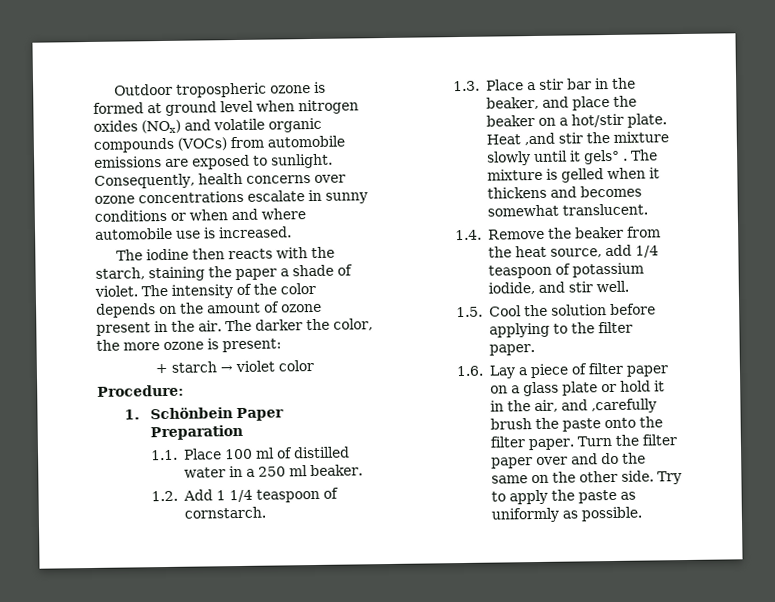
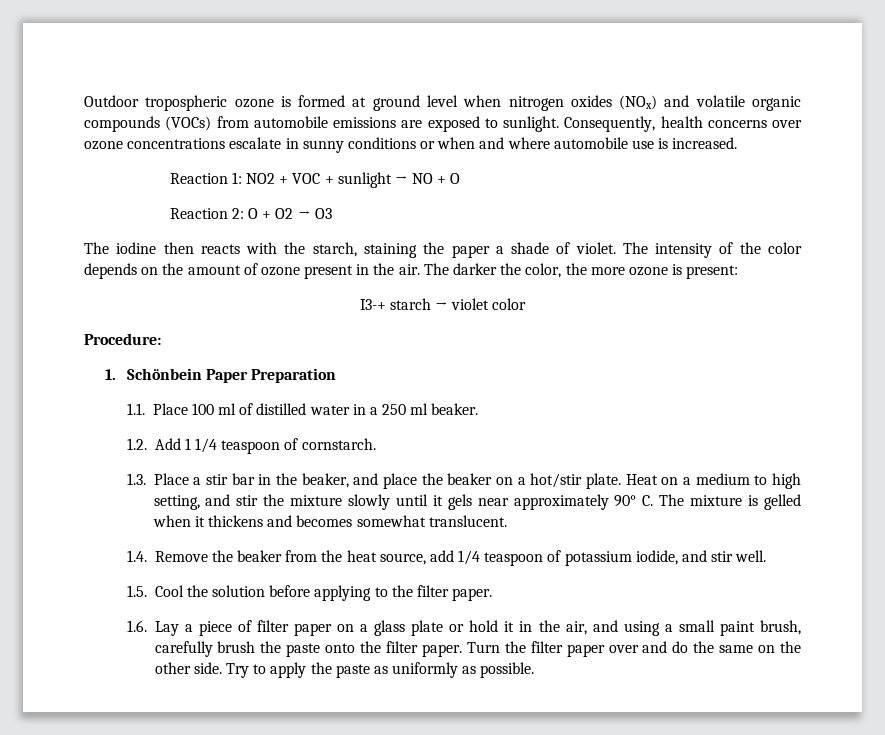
+ Reaction 1: NO2 + VOC + sunlight → NO + O
+ Reaction 2: O + O2 → O3
- + starch → violet color
+ I3-+ starch → violet color
- Heat ,and stir the mixture slowly until it gels° . The mixture is gelled when it thickens and becomes somewhat translucent.
+ Heat on a medium to high setting, and stir the mixture slowly until it gels near approximately 90° C. The mixture is gelled when it thickens and becomes somewhat translucent.
- 1.6. Lay a piece of filter paper on a glass plate or hold it in the air, and ,carefully brush the paste onto the filter paper.
+ 1.6. Lay a piece of filter paper on a glass plate or hold it in the air, and using a small paint brush, carefully brush the paste onto the filter paper.

